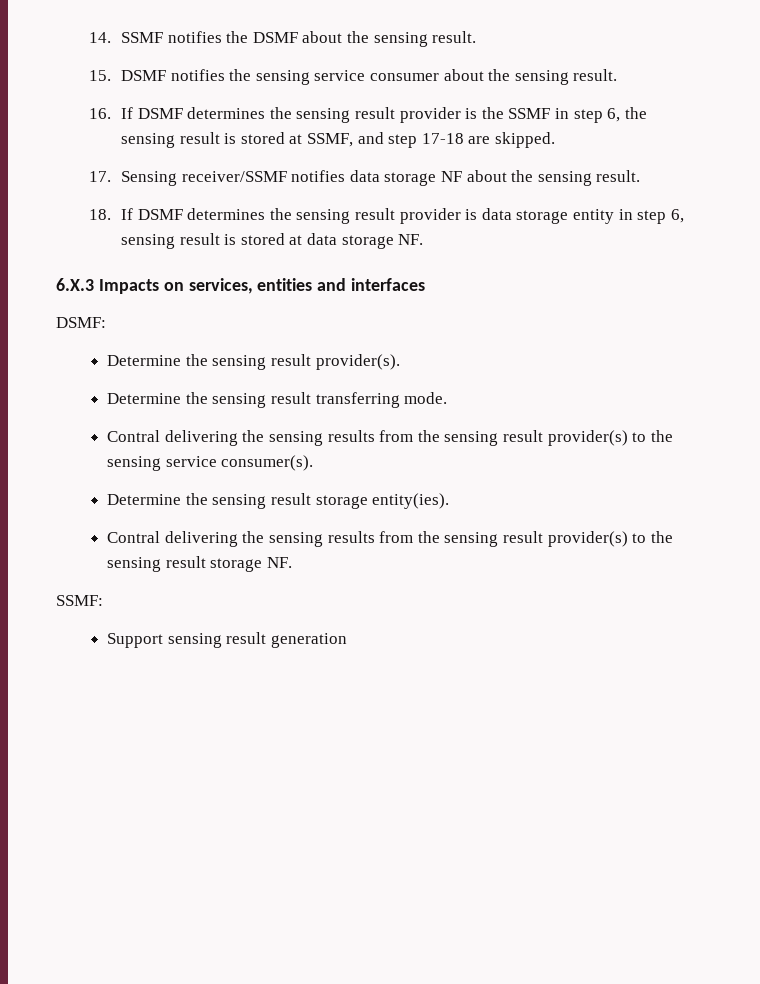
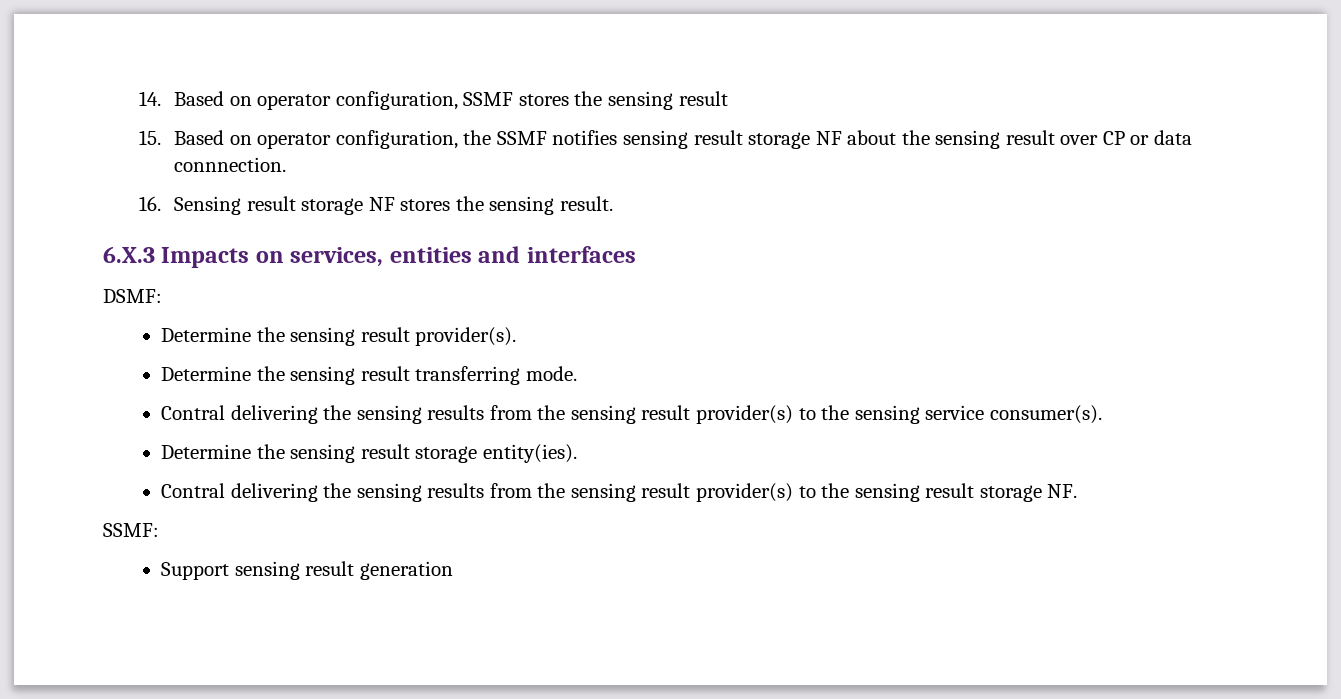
- 14. SSMF notifies the DSMF about the sensing result.
- 15. DSMF notifies the sensing service consumer about the sensing result.
- 16. If DSMF determines the sensing result provider is the SSMF in step 6, the sensing result is stored at SSMF, and step 17-18 are skipped.
- 17. Sensing receiver/SSMF notifies data storage NF about the sensing result.
- 18. If DSMF determines the sensing result provider is data storage entity in step 6, sensing result is stored at data storage NF.
+ 14. Based on operator configuration, SSMF stores the sensing result
+ 15. Based on operator configuration, the SSMF notifies sensing result storage NF about the sensing result over CP or data connnection.
+ 16. Sensing result storage NF stores the sensing result.

